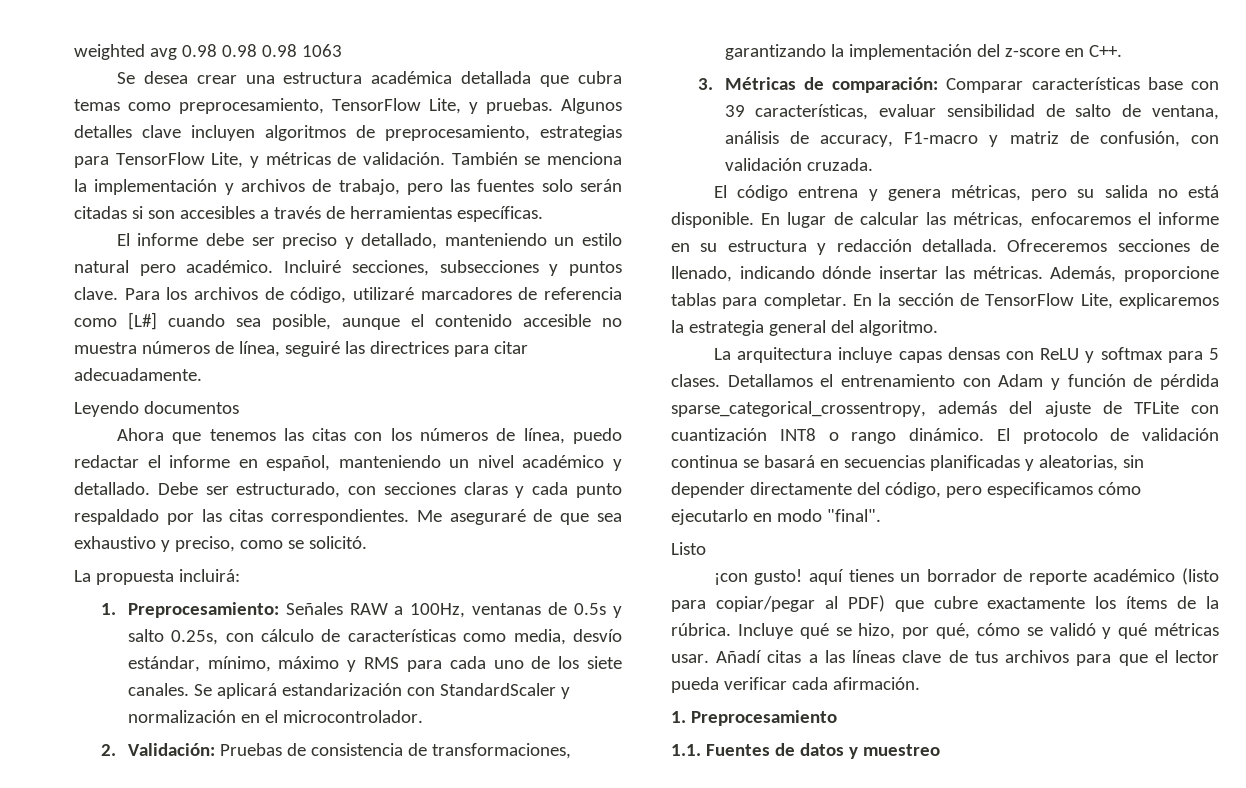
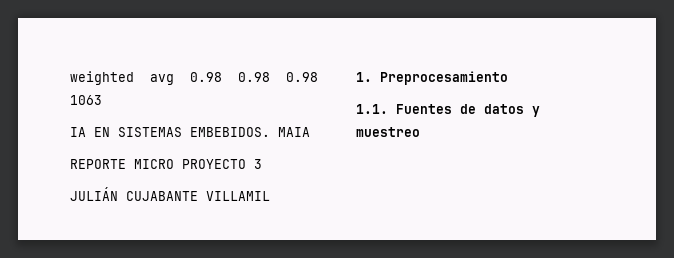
- Se desea crear una estructura académica detallada que cubra temas como preprocesamiento, TensorFlow Lite, y pruebas. Algunos detalles clave incluyen algoritmos de preprocesamiento, estrategias para TensorFlow Lite, y métricas de validación. También se menciona la implementación y archivos de trabajo, pero las fuentes solo serán citadas si son accesibles a través de herramientas específicas.
- El informe debe ser preciso y detallado, manteniendo un estilo natural pero académico. Incluiré secciones, subsecciones y puntos clave. Para los archivos de código, utilizaré marcadores de referencia como [L#] cuando sea posible, aunque el contenido accesible no muestra números de línea, seguiré las directrices para citar adecuadamente.
- Leyendo documentos
- Ahora que tenemos las citas con los números de línea, puedo redactar el informe en español, manteniendo un nivel académico y detallado. Debe ser estructurado, con secciones claras y cada punto respaldado por las citas correspondientes. Me aseguraré de que sea exhaustivo y preciso, como se solicitó.
- La propuesta incluirá:
- 1. Preprocesamiento: Señales RAW a 100Hz, ventanas de 0.5s y salto 0.25s, con cálculo de características como media, desvío estándar, mínimo, máximo y RMS para cada uno de los siete canales. Se aplicará estandarización con StandardScaler y normalización en el microcontrolador.
- 2. Validación: Pruebas de consistencia de transformaciones, garantizando la implementación del z-score en C++.
- 3. Métricas de comparación: Comparar características base con 39 características, evaluar sensibilidad de salto de ventana, análisis de accuracy, F1-macro y matriz de confusión, con validación cruzada.
- El código entrena y genera métricas, pero su salida no está disponible. En lugar de calcular las métricas, enfocaremos el informe en su estructura y redacción detallada. Ofreceremos secciones de llenado, indicando dónde insertar las métricas. Además, proporcione tablas para completar. En la sección de TensorFlow Lite, explicaremos la estrategia general del algoritmo.
- La arquitectura incluye capas densas con ReLU y softmax para 5 clases. Detallamos el entrenamiento con Adam y función de pérdida sparse_categorical_crossentropy, además del ajuste de TFLite con cuantización INT8 o rango dinámico. El protocolo de validación continua se basará en secuencias planificadas y aleatorias, sin depender directamente del código, pero especificamos cómo ejecutarlo en modo "final".
- Listo
- ¡con gusto! aquí tienes un borrador de reporte académico (listo para copiar/pegar al PDF) que cubre exactamente los ítems de la rúbrica. Incluye qué se hizo, por qué, cómo se validó y qué métricas usar. Añadí citas a las líneas clave de tus archivos para que el lector pueda verificar cada afirmación.
+ IA EN SISTEMAS EMBEBIDOS. MAIA
+ REPORTE MICRO PROYECTO 3
+ JULIÁN CUJABANTE VILLAMIL

